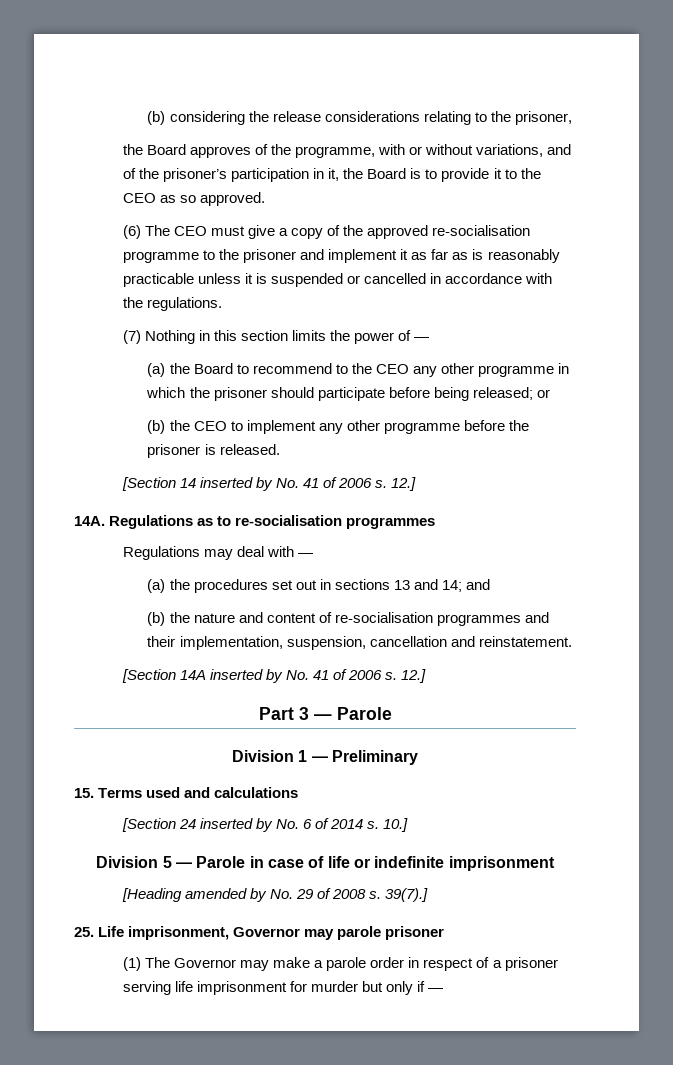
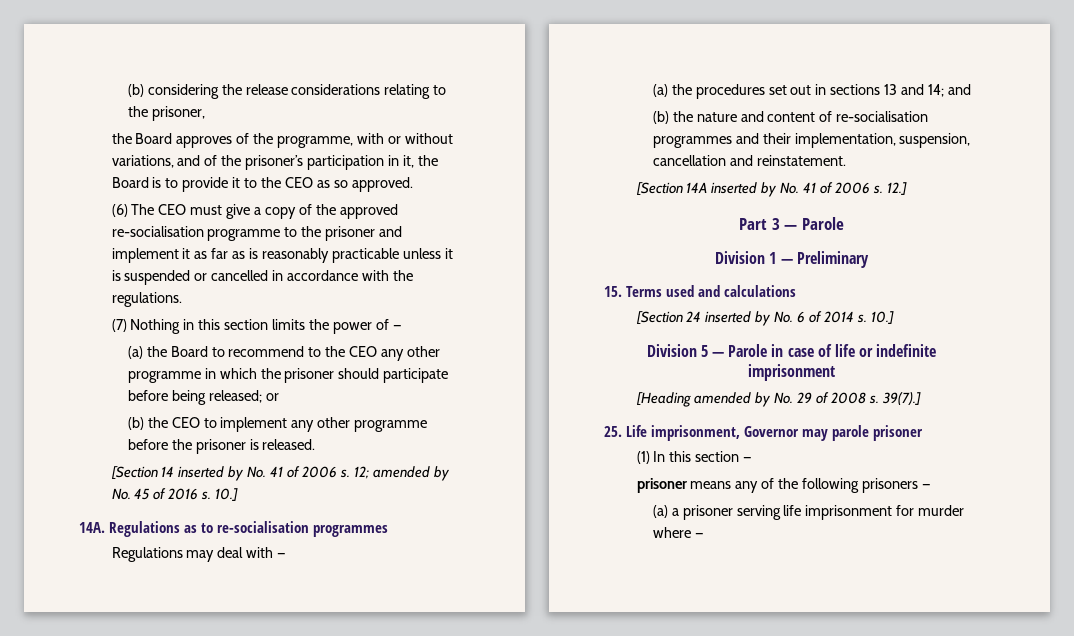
- [Section 14 inserted by No. 41 of 2006 s. 12.]
+ [Section 14 inserted by No. 41 of 2006 s. 12; amended by No. 45 of 2016 s. 10.]
- (1) The Governor may make a parole order in respect of a prisoner serving life imprisonment for murder but only if —
+ (1) In this section —
+ prisoner means any of the following prisoners —
+ (a) a prisoner serving life imprisonment for murder where —

